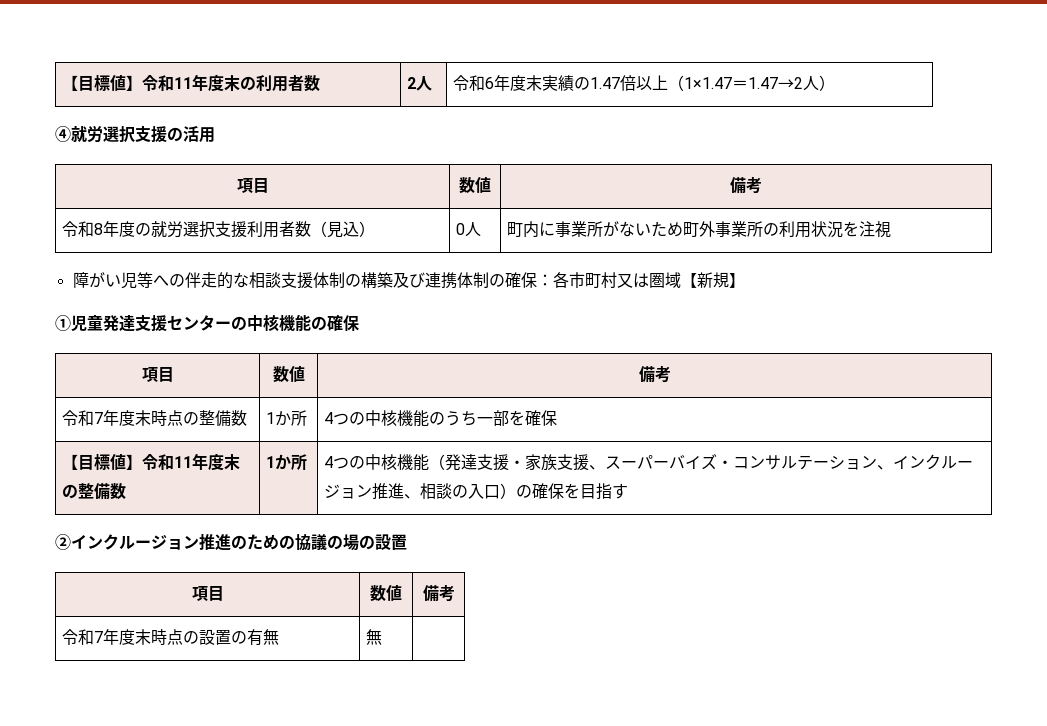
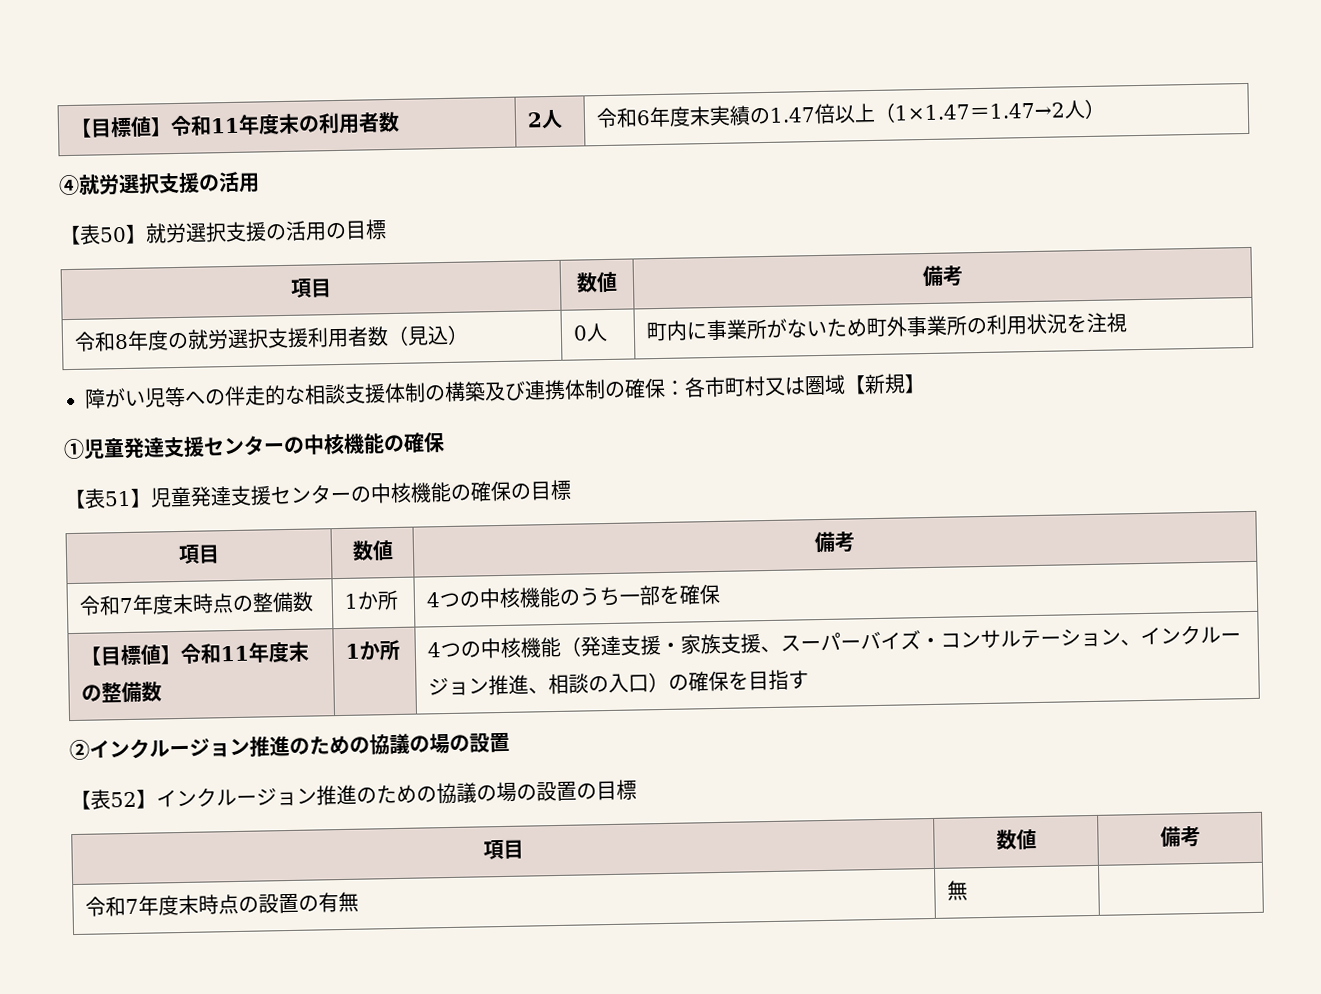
+ 【表50】就労選択支援の活用の目標
+ 【表51】児童発達支援センターの中核機能の確保の目標
+ 【表52】インクルージョン推進のための協議の場の設置の目標

